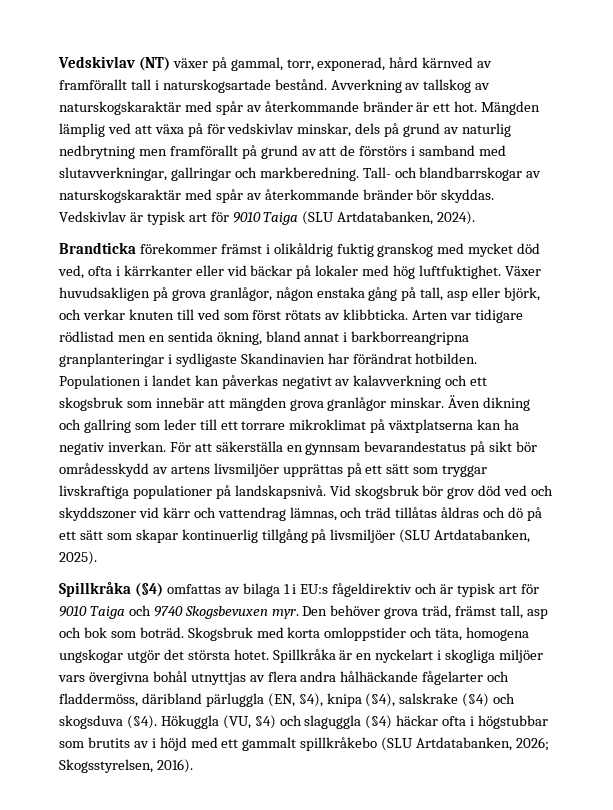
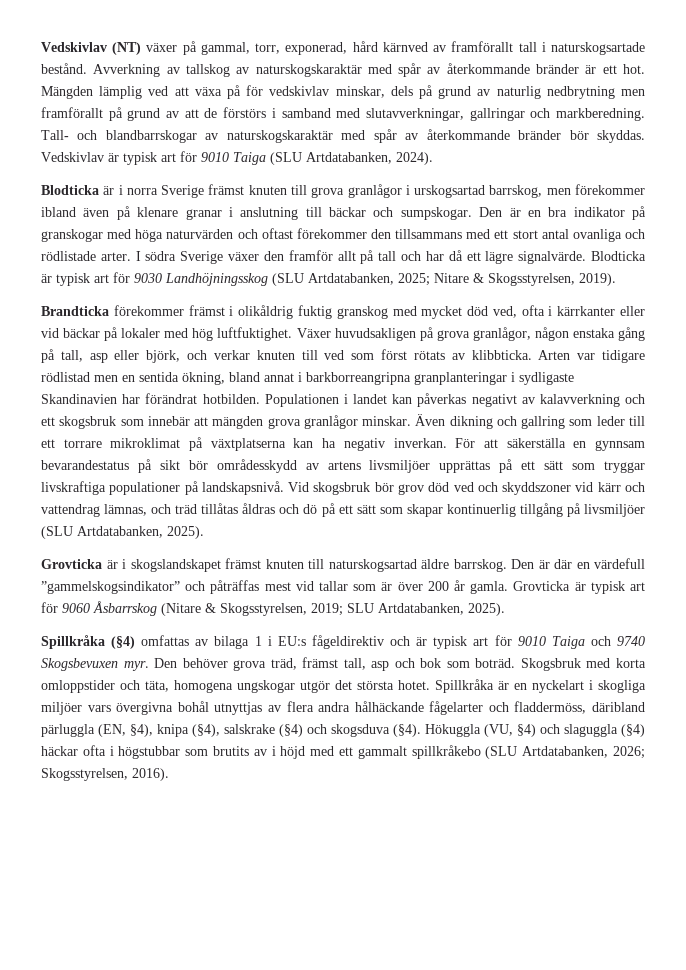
+ Blodticka är i norra Sverige främst knuten till grova granlågor i urskogsartad barrskog, men förekommer ibland även på klenare granar i anslutning till bäckar och sumpskogar. Den är en bra indikator på granskogar med höga naturvärden och oftast förekommer den tillsammans med ett stort antal ovanliga och rödlistade arter. I södra Sverige växer den framför allt på tall och har då ett lägre signalvärde. Blodticka är typisk art för 9030 Landhöjningsskog (SLU Artdatabanken, 2025; Nitare & Skogsstyrelsen, 2019).
+ Grovticka är i skogslandskapet främst knuten till naturskogsartad äldre barrskog. Den är där en värdefull ”gammelskogsindikator” och påträffas mest vid tallar som är över 200 år gamla. Grovticka är typisk art för 9060 Åsbarrskog (Nitare & Skogsstyrelsen, 2019; SLU Artdatabanken, 2025).

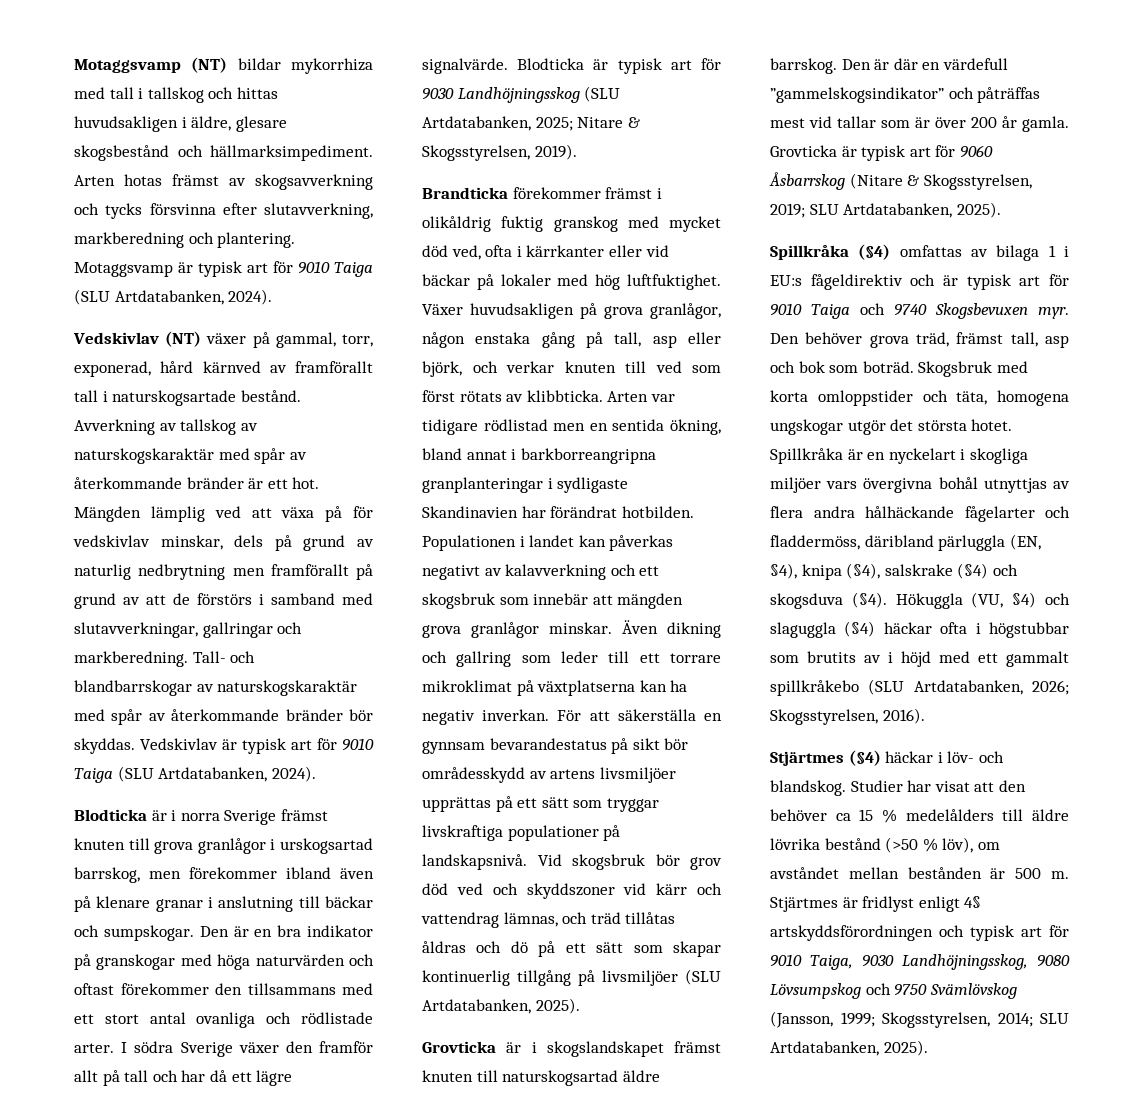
+ Motaggsvamp (NT) bildar mykorrhiza med tall i tallskog och hittas huvudsakligen i äldre, glesare skogsbestånd och hällmarksimpediment. Arten hotas främst av skogsavverkning och tycks försvinna efter slutavverkning, markberedning och plantering. Motaggsvamp är typisk art för 9010 Taiga (SLU Artdatabanken, 2024).
+ Stjärtmes (§4) häckar i löv- och blandskog. Studier har visat att den behöver ca 15 % medelålders till äldre lövrika bestånd (>50 % löv), om avståndet mellan bestånden är 500 m. Stjärtmes är fridlyst enligt 4§ artskyddsförordningen och typisk art för 9010 Taiga, 9030 Landhöjningsskog, 9080 Lövsumpskog och 9750 Svämlövskog (Jansson, 1999; Skogsstyrelsen, 2014; SLU Artdatabanken, 2025).

